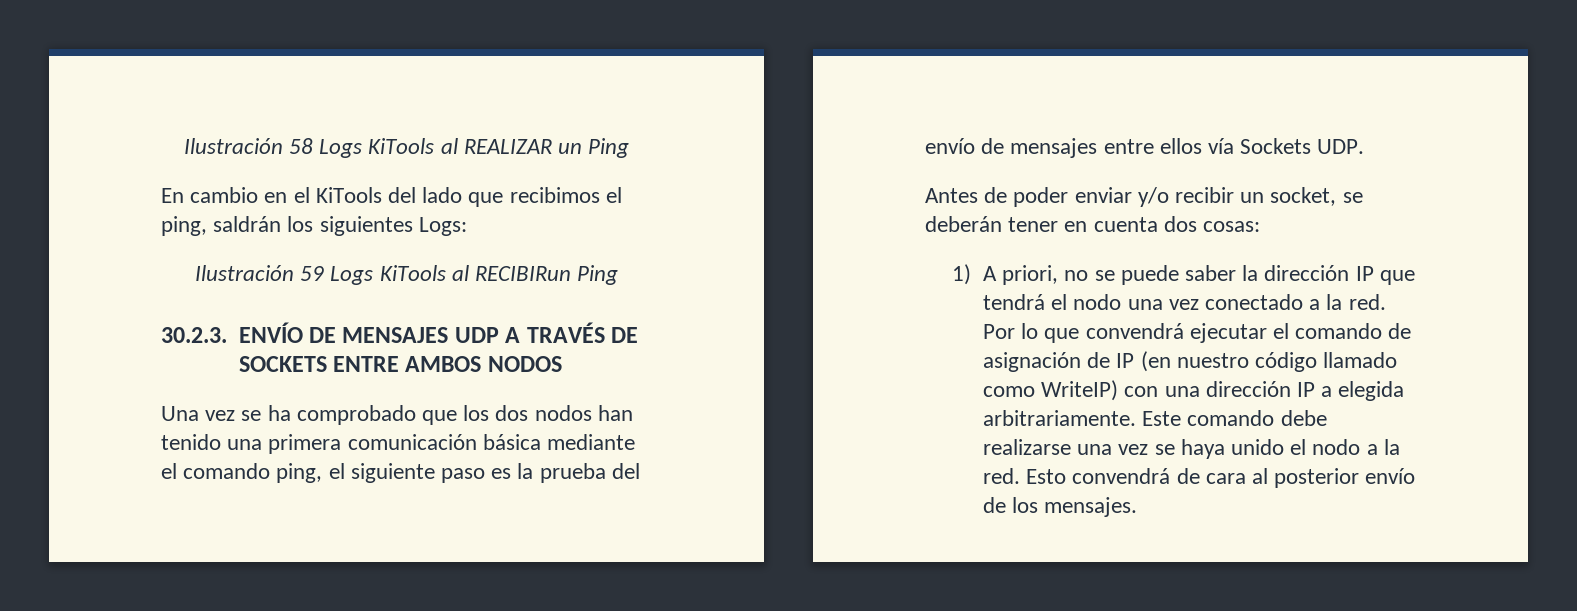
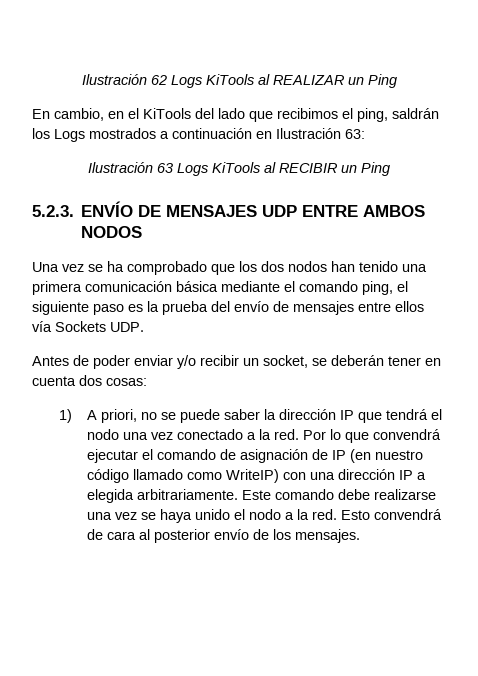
- Ilustración 58 Logs KiTools al REALIZAR un Ping
+ Ilustración 62 Logs KiTools al REALIZAR un Ping
- En cambio en el KiTools del lado que recibimos el ping, saldrán los siguientes Logs:
- Ilustración 59 Logs KiTools al RECIBIRun Ping
- 30.2.3. ENVÍO DE MENSAJES UDP A TRAVÉS DE SOCKETS ENTRE AMBOS NODOS
+ En cambio, en el KiTools del lado que recibimos el ping, saldrán los Logs mostrados a continuación en Ilustración 63:
+ Ilustración 63 Logs KiTools al RECIBIR un Ping
+ 5.2.3. ENVÍO DE MENSAJES UDP ENTRE AMBOS NODOS

